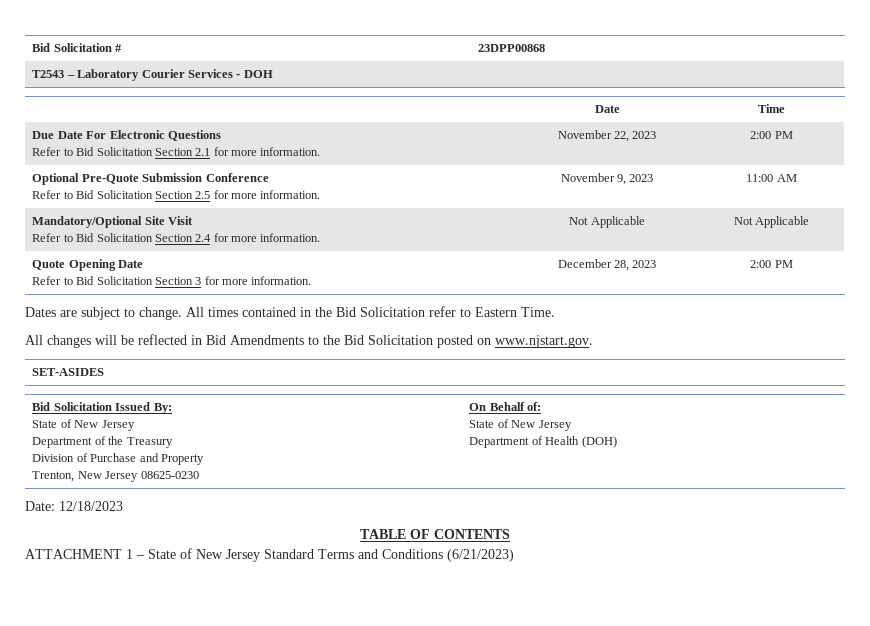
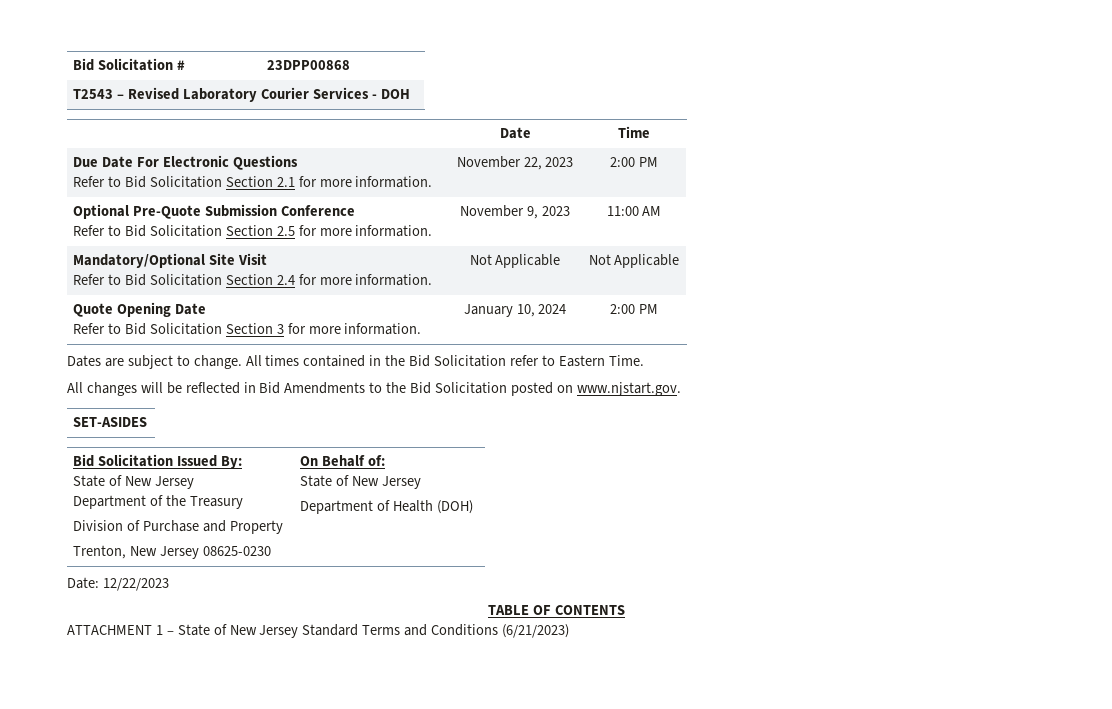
- T2543 – Laboratory Courier Services - DOH
+ T2543 – Revised Laboratory Courier Services - DOH
  Quote Opening Date
- Refer to Bid Solicitation Section 3 for more information. | December 28, 2023 | 2:00 PM
+ Refer to Bid Solicitation Section 3 for more information. | January 10, 2024 | 2:00 PM
- Date: 12/18/2023
+ Date: 12/22/2023

